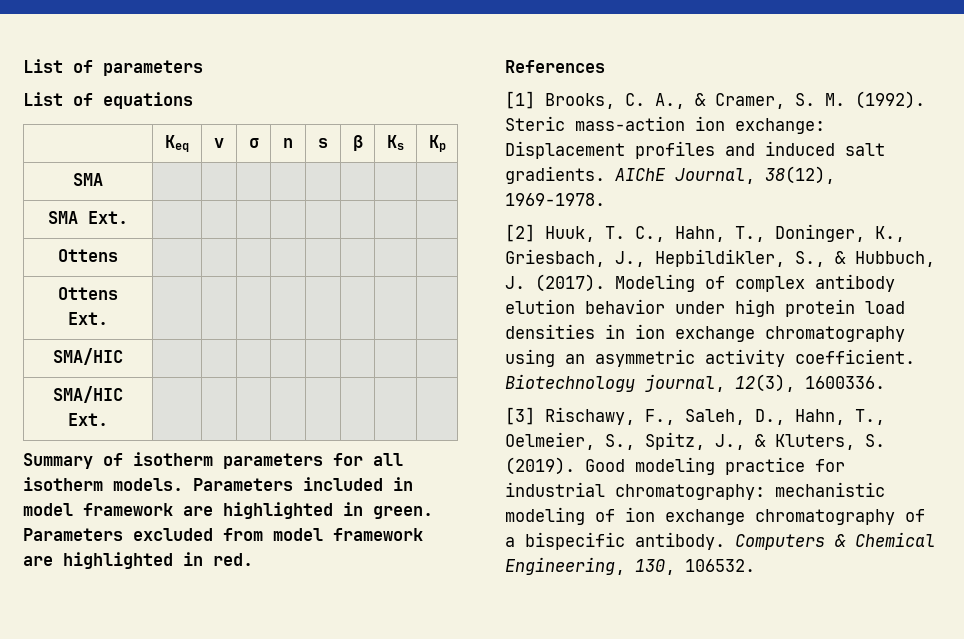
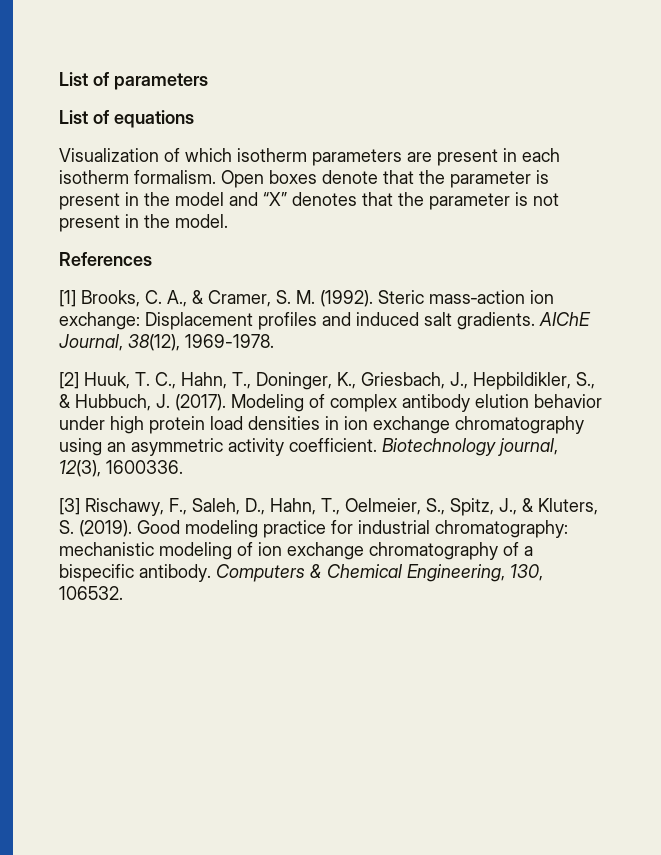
- | Keq | ν | σ | n | s | β | Ks | Kp
- SMA | | | | | | | |
- SMA Ext. | | | | | | | |
- Ottens | | | | | | | |
- Ottens Ext. | | | | | | | |
- SMA/HIC | | | | | | | |
- SMA/HIC Ext. | | | | | | | |
- Summary of isotherm parameters for all isotherm models. Parameters included in model framework are highlighted in green. Parameters excluded from model framework are highlighted in red.
+ Visualization of which isotherm parameters are present in each isotherm formalism. Open boxes denote that the parameter is present in the model and “X” denotes that the parameter is not present in the model.

